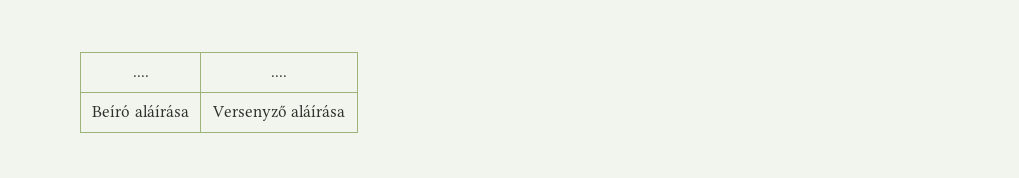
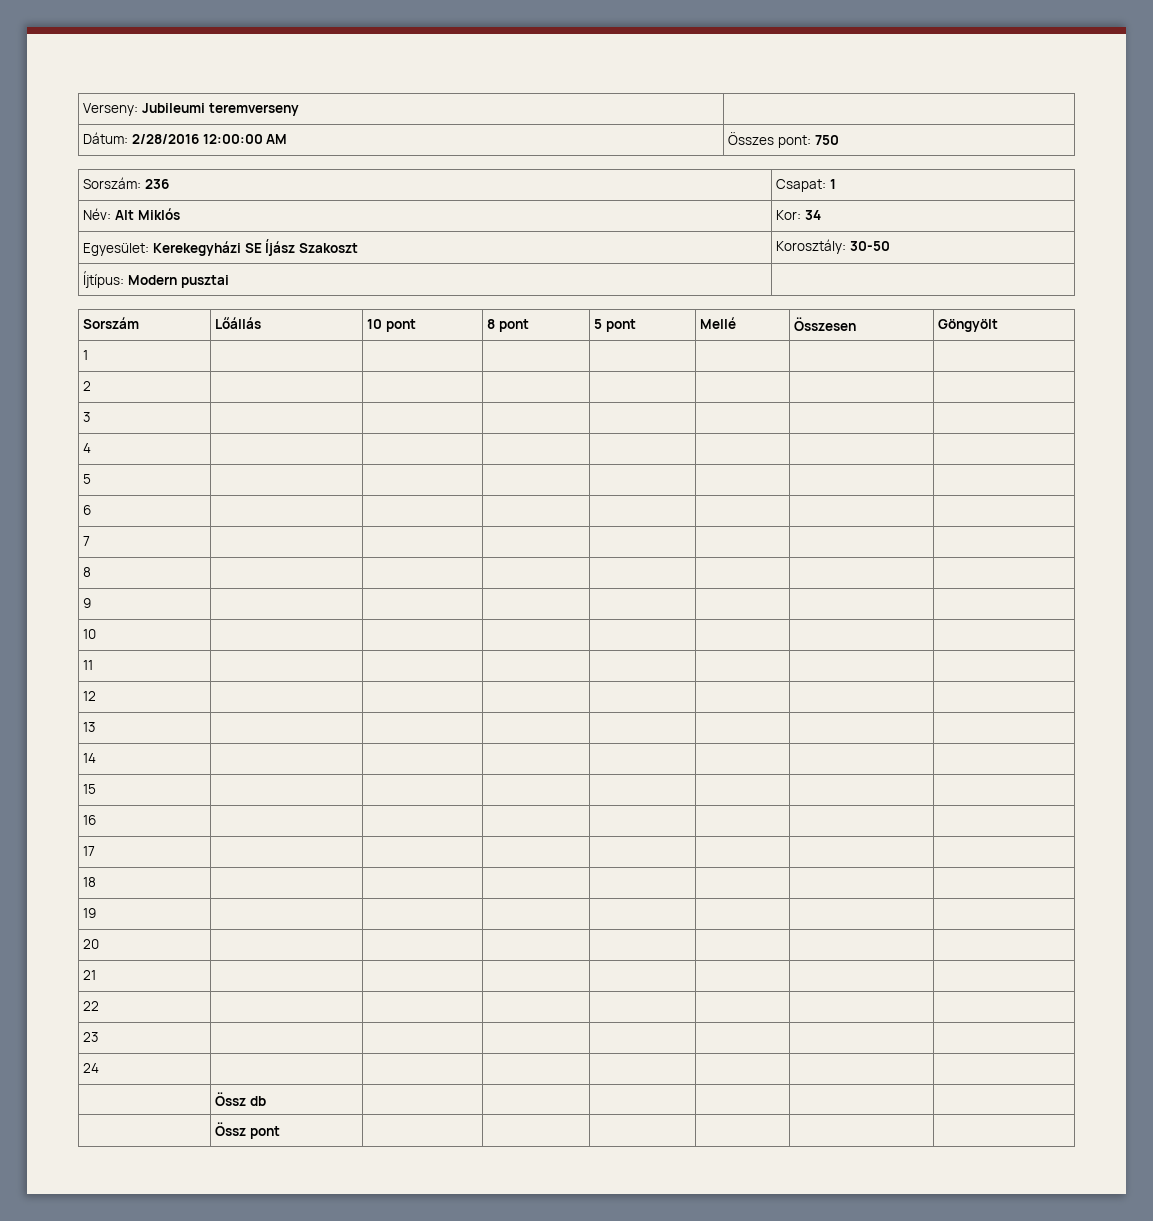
- .... | ....
- Beíró aláírása | Versenyző aláírása
+ Verseny: Jubileumi teremverseny |
+ Dátum: 2/28/2016 12:00:00 AM | Összes pont: 750
+ Sorszám: 236 | Csapat: 1
+ Név: Alt Miklós | Kor: 34
+ Egyesület: Kerekegyházi SE Íjász Szakoszt | Korosztály: 30-50
+ Íjtípus: Modern pusztai |
+ Sorszám | Lőállás | 10 pont | 8 pont | 5 pont | Mellé | Összesen | Göngyölt
+ 1 | | | | | | |
+ 2 | | | | | | |
+ 3 | | | | | | |
+ 4 | | | | | | |
+ 5 | | | | | | |
+ 6 | | | | | | |
+ 7 | | | | | | |
+ 8 | | | | | | |
+ 9 | | | | | | |
+ 10 | | | | | | |
+ 11 | | | | | | |
+ 12 | | | | | | |
+ 13 | | | | | | |
+ 14 | | | | | | |
+ 15 | | | | | | |
+ 16 | | | | | | |
+ 17 | | | | | | |
+ 18 | | | | | | |
+ 19 | | | | | | |
+ 20 | | | | | | |
+ 21 | | | | | | |
+ 22 | | | | | | |
+ 23 | | | | | | |
+ 24 | | | | | | |
+ | Össz db | | | | | |
+ | Össz pont | | | | | |

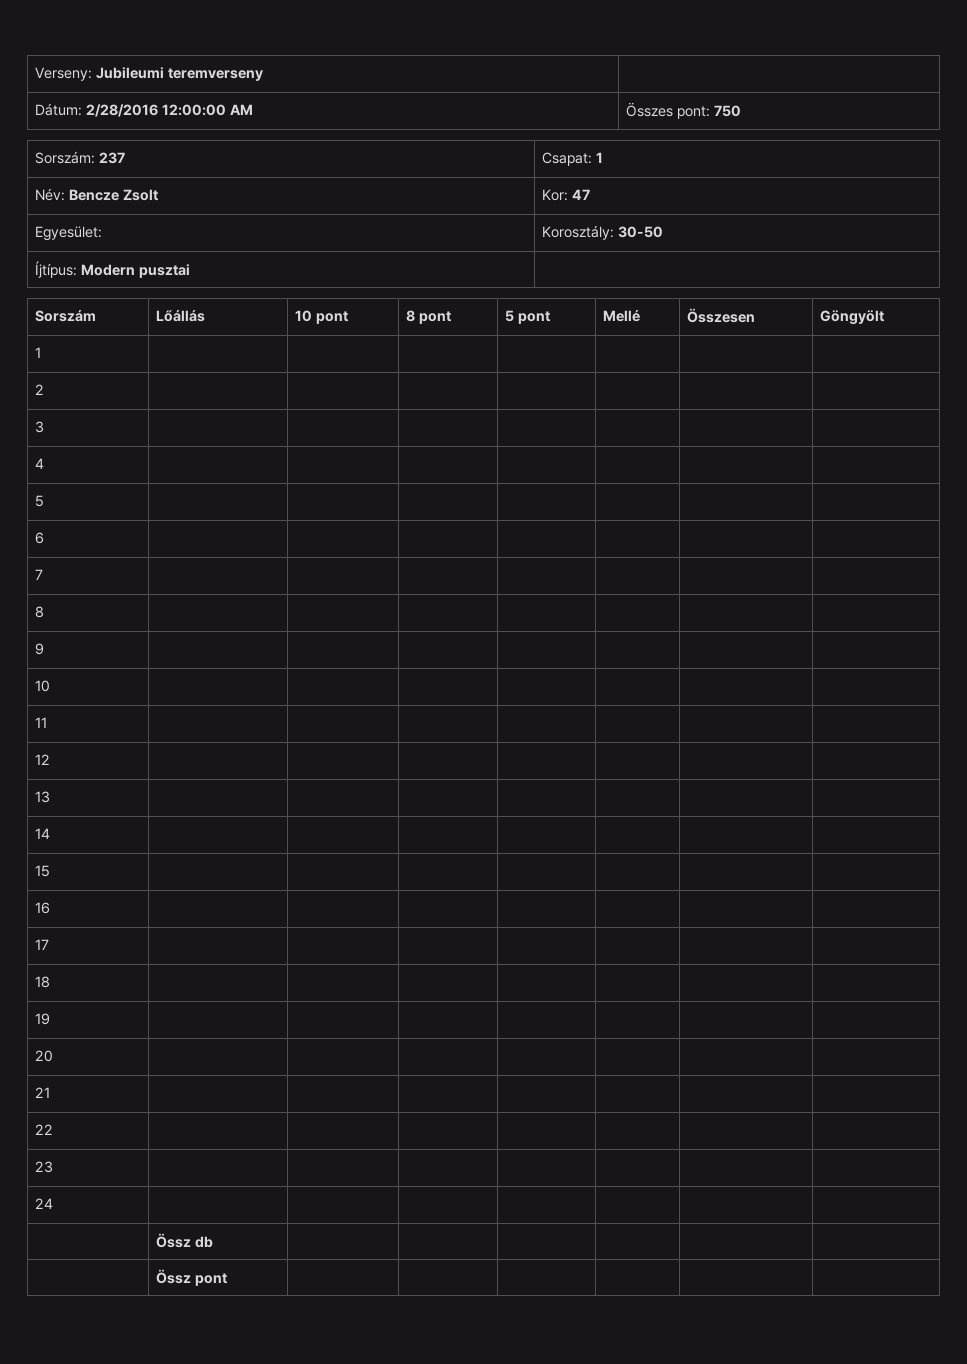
- Sorszám: 236 | Csapat: 1
+ Sorszám: 237 | Csapat: 1
- Név: Alt Miklós | Kor: 34
+ Név: Bencze Zsolt | Kor: 47
- Egyesület: Kerekegyházi SE Íjász Szakoszt | Korosztály: 30-50
+ Egyesület: | Korosztály: 30-50

